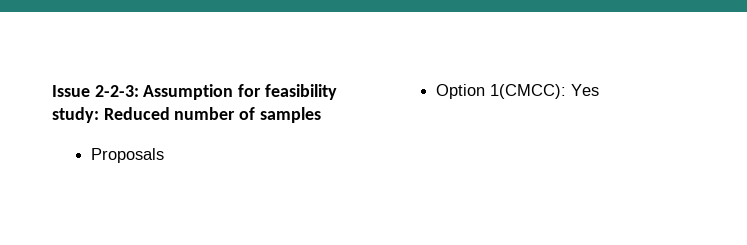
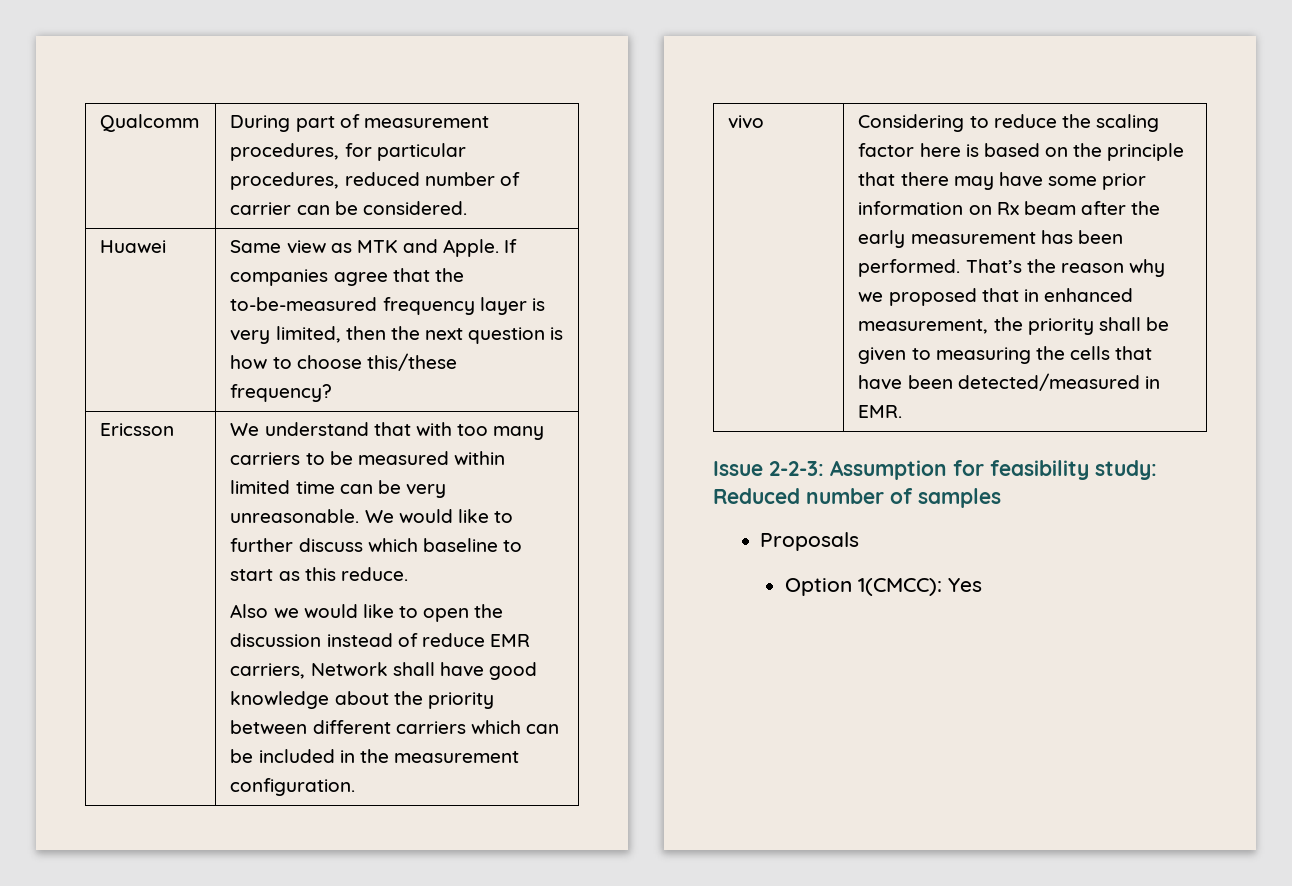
+ Qualcomm | During part of measurement procedures, for particular procedures, reduced number of carrier can be considered.
+ Huawei | Same view as MTK and Apple. If companies agree that the to-be-measured frequency layer is very limited, then the next question is how to choose this/these frequency?
+ Ericsson | We understand that with too many carriers to be measured within limited time can be very unreasonable. We would like to further discuss which baseline to start as this reduce.
+ Also we would like to open the discussion instead of reduce EMR carriers, Network shall have good knowledge about the priority between different carriers which can be included in the measurement configuration.
+ vivo | Considering to reduce the scaling factor here is based on the principle that there may have some prior information on Rx beam after the early measurement has been performed. That’s the reason why we proposed that in enhanced measurement, the priority shall be given to measuring the cells that have been detected/measured in EMR.

